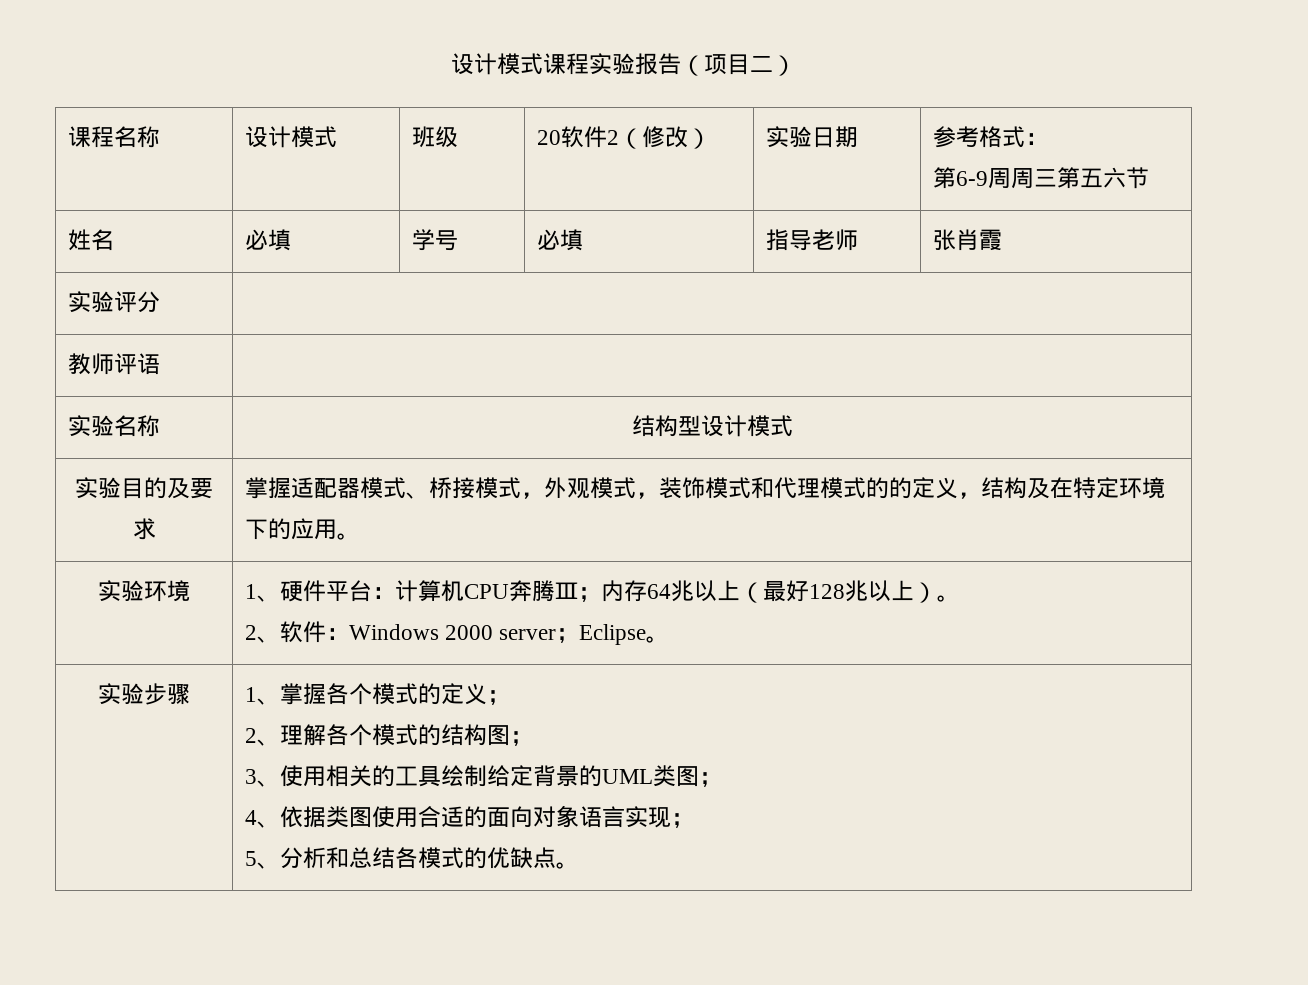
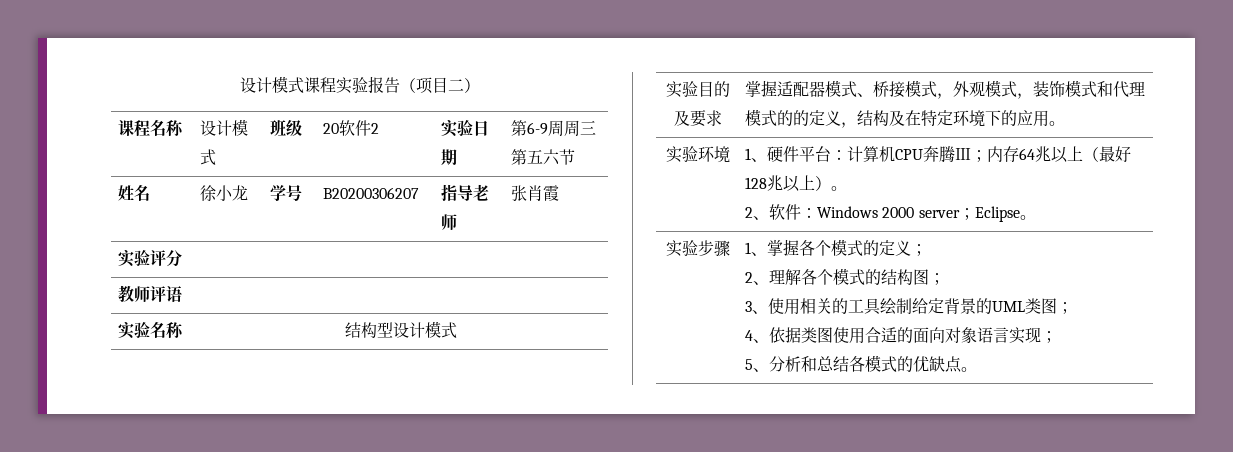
- 课程名称 | 设计模式 | 班级 | 20软件2（修改） | 实验日期 | 参考格式：
- 第6-9周周三第五六节
+ 课程名称 | 设计模式 | 班级 | 20软件2 | 实验日期 | 第6-9周周三第五六节
- 姓名 | 必填 | 学号 | 必填 | 指导老师 | 张肖霞
+ 姓名 | 徐小龙 | 学号 | B20200306207 | 指导老师 | 张肖霞

